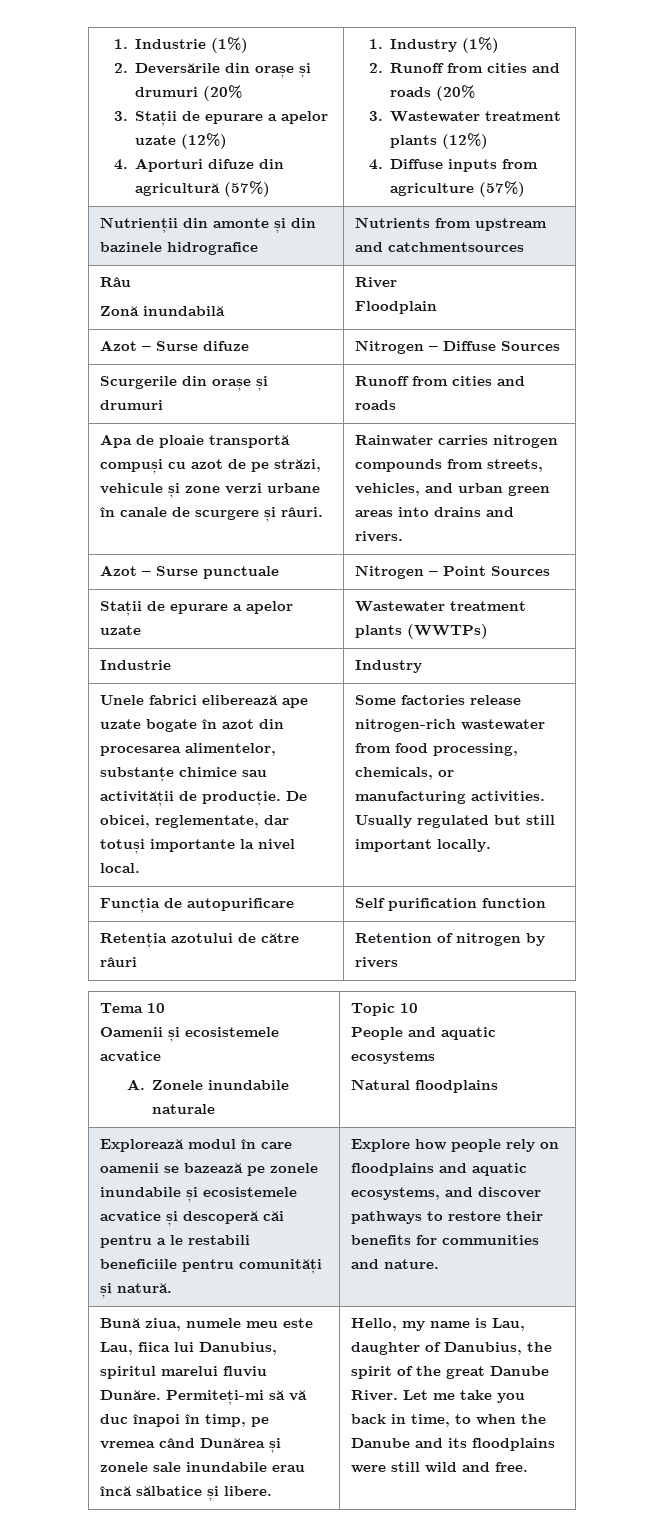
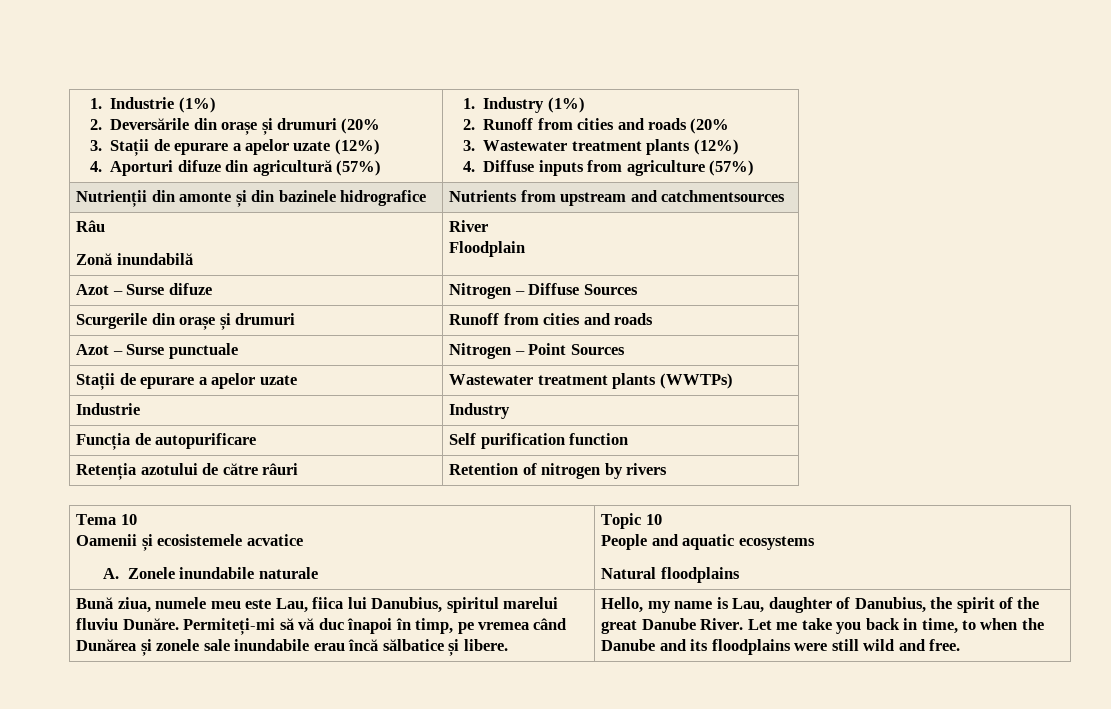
- Apa de ploaie transportă compuși cu azot de pe străzi, vehicule și zone verzi urbane în canale de scurgere și râuri. | Rainwater carries nitrogen compounds from streets, vehicles, and urban green areas into drains and rivers.
- Unele fabrici eliberează ape uzate bogate în azot din procesarea alimentelor, substanțe chimice sau activității de producție. De obicei, reglementate, dar totuși importante la nivel local. | Some factories release nitrogen-rich wastewater from food processing, chemicals, or manufacturing activities. Usually regulated but still important locally.
- Explorează modul în care oamenii se bazează pe zonele inundabile și ecosistemele acvatice și descoperă căi pentru a le restabili beneficiile pentru comunități și natură. | Explore how people rely on floodplains and aquatic ecosystems, and discover pathways to restore their benefits for communities and nature.

